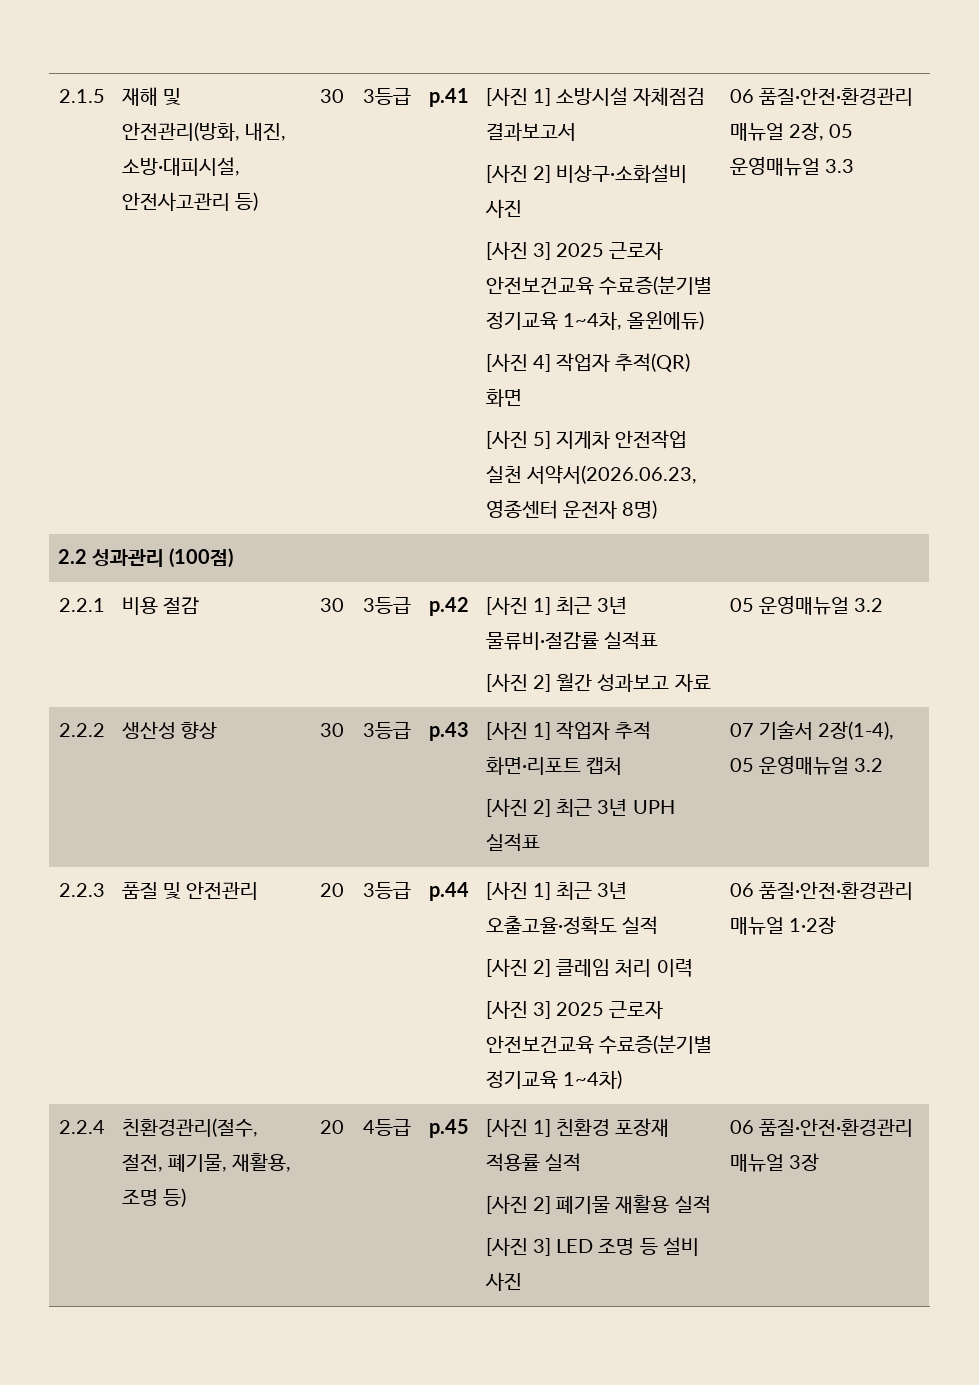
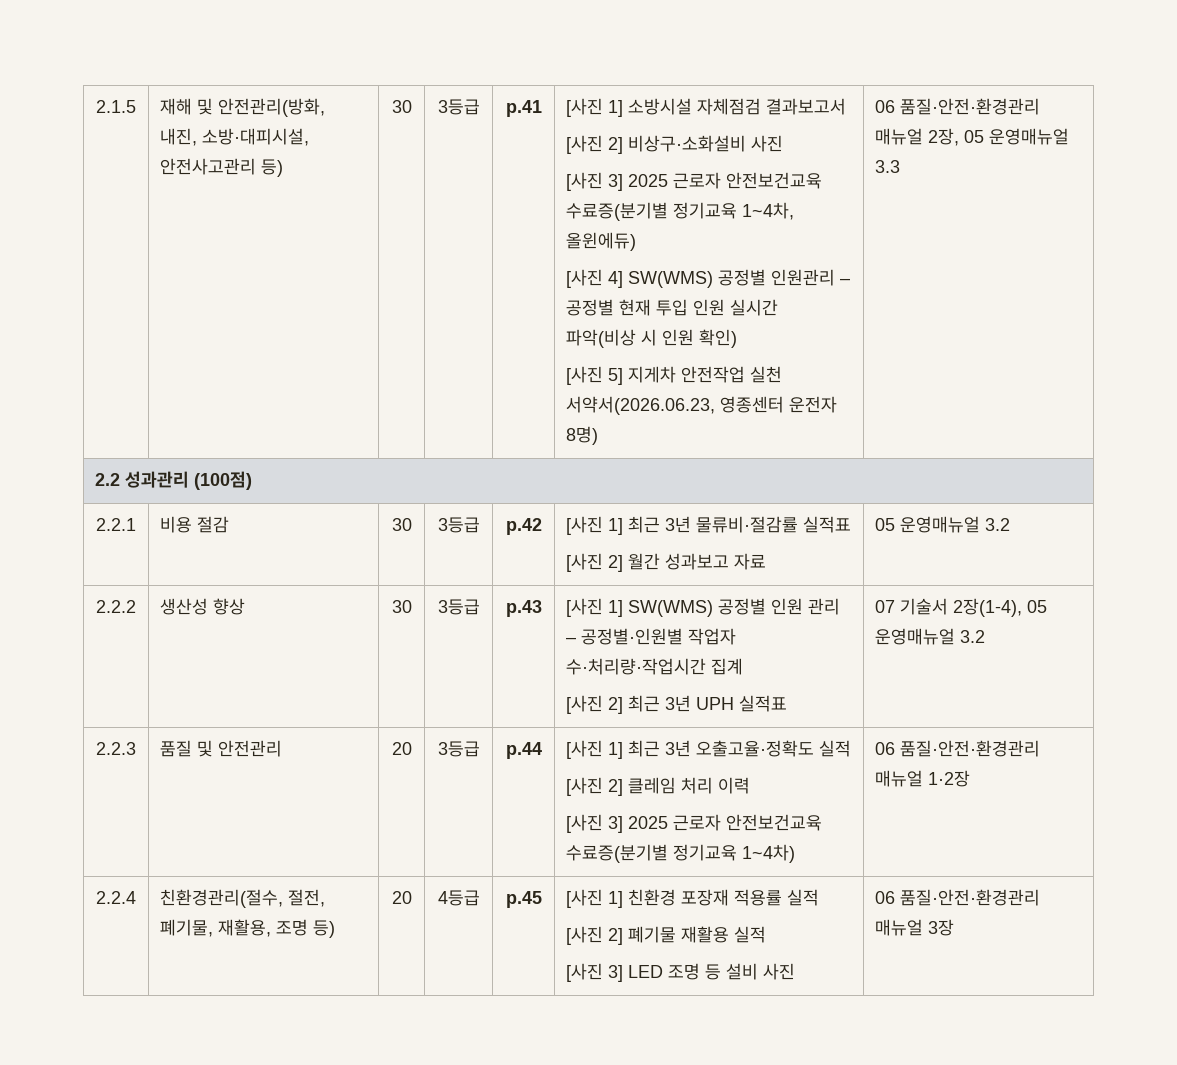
- [사진 4] 작업자 추적(QR) 화면
+ [사진 4] SW(WMS) 공정별 인원관리 – 공정별 현재 투입 인원 실시간 파악(비상 시 인원 확인)
- 2.2.2 | 생산성 향상 | 30 | 3등급 | p.43 | [사진 1] 작업자 추적 화면·리포트 캡처
+ 2.2.2 | 생산성 향상 | 30 | 3등급 | p.43 | [사진 1] SW(WMS) 공정별 인원 관리 – 공정별·인원별 작업자 수·처리량·작업시간 집계

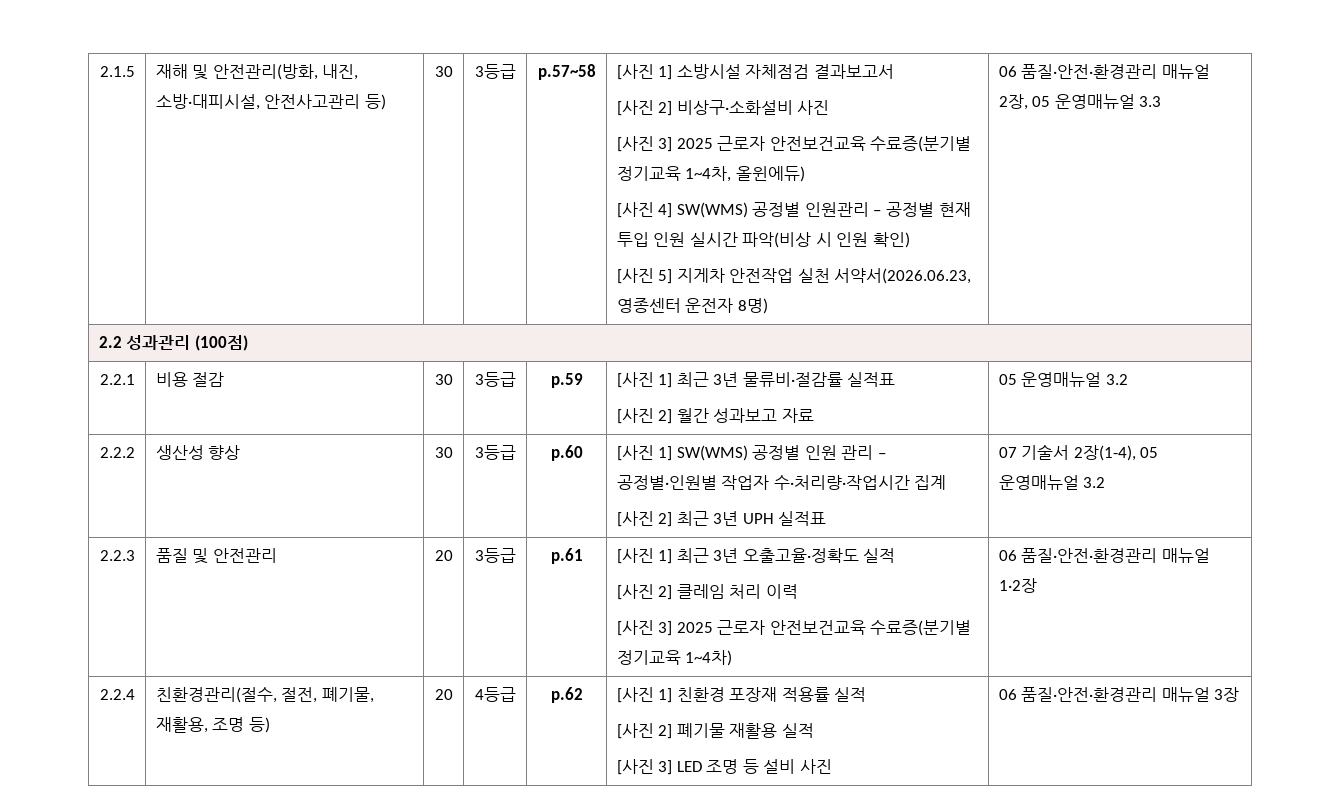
- p.41
+ p.57~58
- 2.2.1 | 비용 절감 | 30 | 3등급 | p.42 | [사진 1] 최근 3년 물류비·절감률 실적표
+ 2.2.1 | 비용 절감 | 30 | 3등급 | p.59 | [사진 1] 최근 3년 물류비·절감률 실적표
- 2.2.2 | 생산성 향상 | 30 | 3등급 | p.43 | [사진 1] SW(WMS) 공정별 인원 관리 – 공정별·인원별 작업자 수·처리량·작업시간 집계
+ 2.2.2 | 생산성 향상 | 30 | 3등급 | p.60 | [사진 1] SW(WMS) 공정별 인원 관리 – 공정별·인원별 작업자 수·처리량·작업시간 집계
- 2.2.3 | 품질 및 안전관리 | 20 | 3등급 | p.44 | [사진 1] 최근 3년 오출고율·정확도 실적
+ 2.2.3 | 품질 및 안전관리 | 20 | 3등급 | p.61 | [사진 1] 최근 3년 오출고율·정확도 실적
- 2.2.4 | 친환경관리(절수, 절전, 폐기물, 재활용, 조명 등) | 20 | 4등급 | p.45 | [사진 1] 친환경 포장재 적용률 실적
+ 2.2.4 | 친환경관리(절수, 절전, 폐기물, 재활용, 조명 등) | 20 | 4등급 | p.62 | [사진 1] 친환경 포장재 적용률 실적

